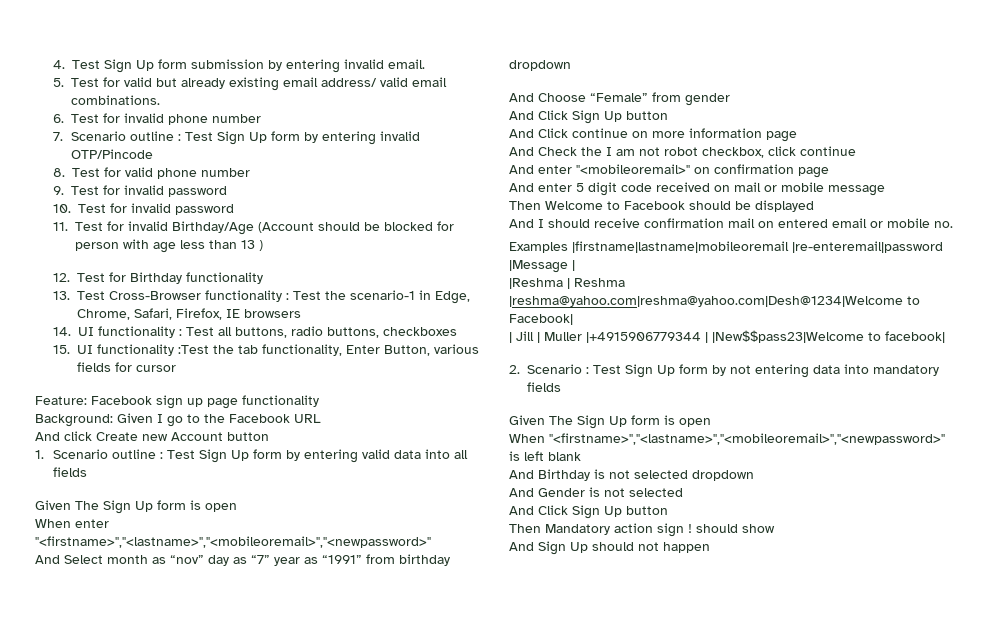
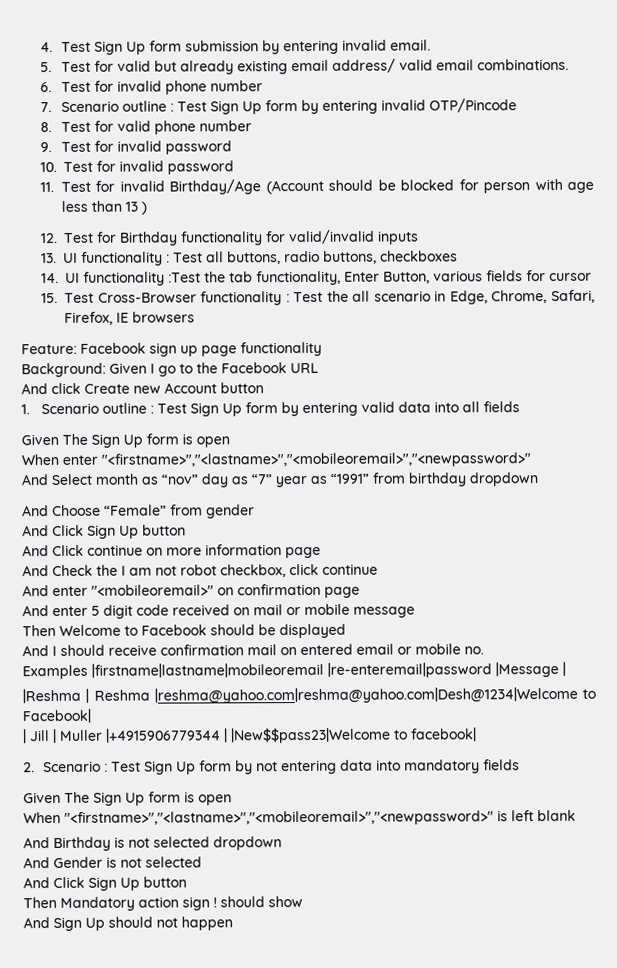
- 12. Test for Birthday functionality
- 13. Test Cross-Browser functionality : Test the scenario-1 in Edge, Chrome, Safari, Firefox, IE browsers
- 14. UI functionality : Test all buttons, radio buttons, checkboxes
+ 12. Test for Birthday functionality for valid/invalid inputs
+ 13. UI functionality : Test all buttons, radio buttons, checkboxes
- 15. UI functionality :Test the tab functionality, Enter Button, various fields for cursor
+ 14. UI functionality :Test the tab functionality, Enter Button, various fields for cursor
+ 15. Test Cross-Browser functionality : Test the all scenario in Edge, Chrome, Safari, Firefox, IE browsers

